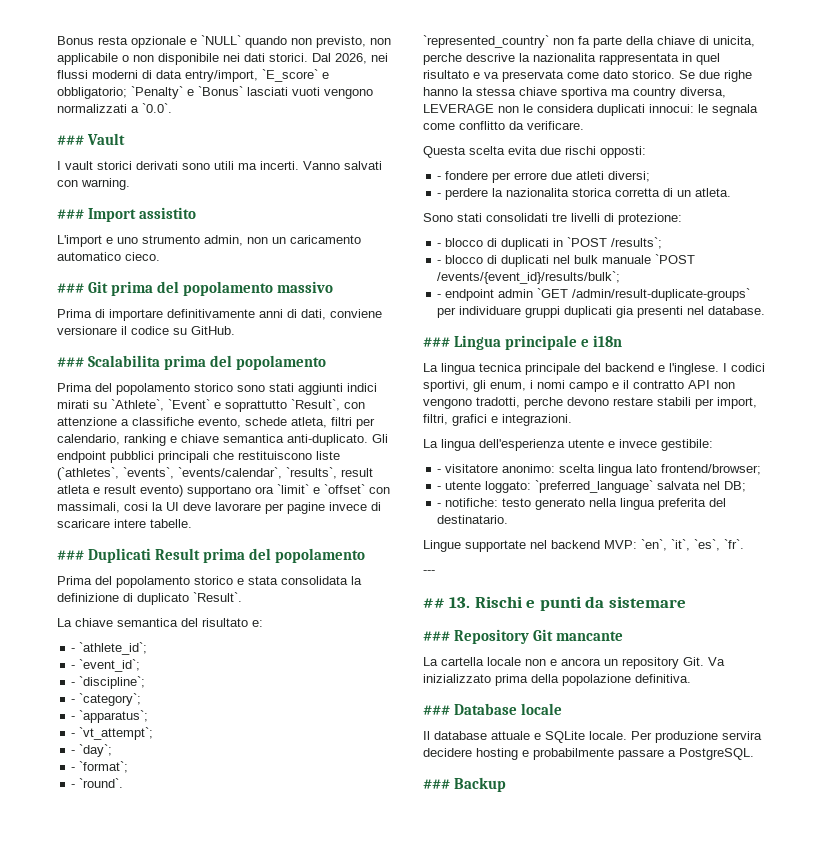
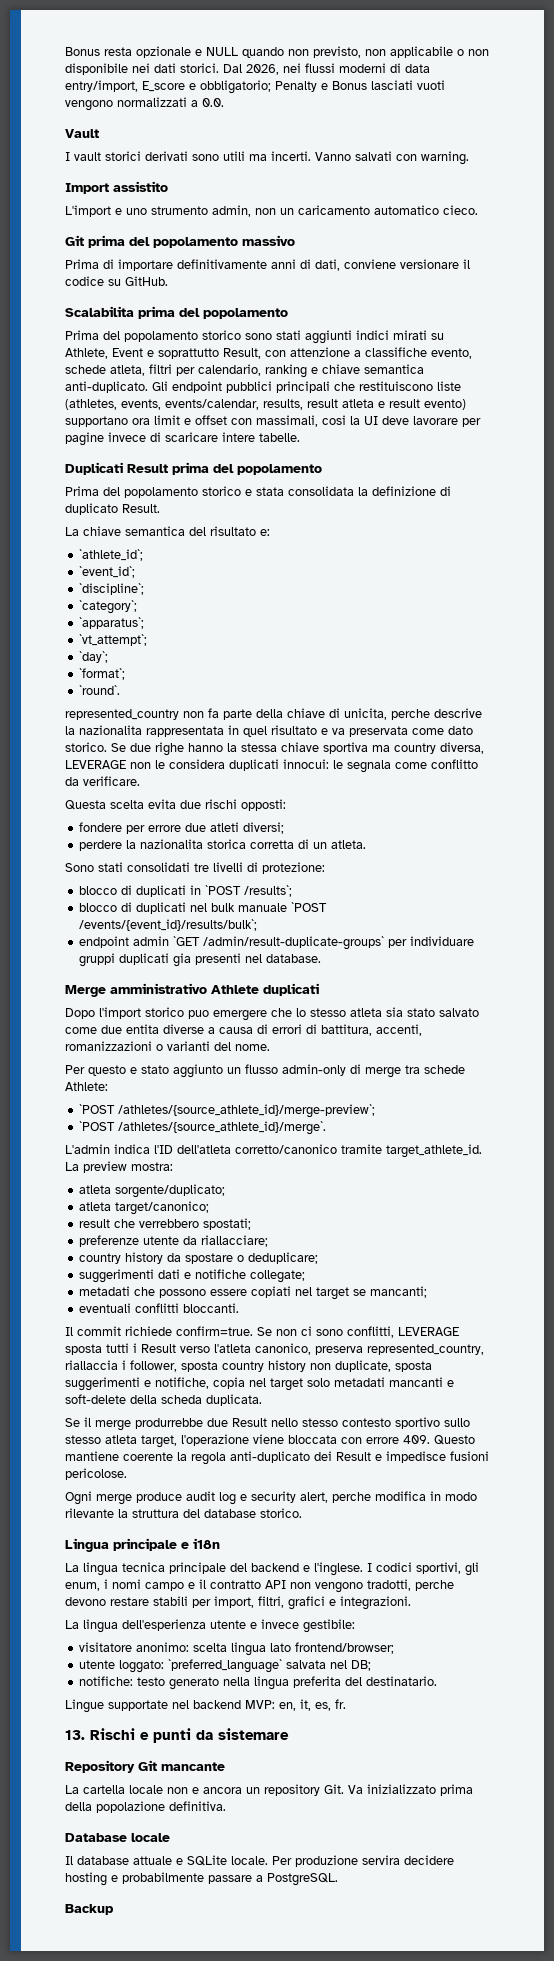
- Bonus resta opzionale e `NULL` quando non previsto, non applicabile o non disponibile nei dati storici.
+ Bonus resta opzionale e NULL quando non previsto, non applicabile o non disponibile nei dati storici.
- Dal 2026, nei flussi moderni di data entry/import, `E_score` e obbligatorio; `Penalty` e `Bonus` lasciati vuoti vengono normalizzati a `0.0`.
- ### Vault
+ Dal 2026, nei flussi moderni di data entry/import, E_score e obbligatorio; Penalty e Bonus lasciati vuoti vengono normalizzati a 0.0.
+ Vault
- ### Import assistito
+ Import assistito
- ### Git prima del popolamento massivo
+ Git prima del popolamento massivo
- ### Scalabilita prima del popolamento
+ Scalabilita prima del popolamento
- Prima del popolamento storico sono stati aggiunti indici mirati su `Athlete`, `Event` e soprattutto `Result`, con attenzione a classifiche evento, schede atleta, filtri per calendario, ranking e chiave semantica anti-duplicato.
+ Prima del popolamento storico sono stati aggiunti indici mirati su Athlete, Event e soprattutto Result, con attenzione a classifiche evento, schede atleta, filtri per calendario, ranking e chiave semantica anti-duplicato.
- Gli endpoint pubblici principali che restituiscono liste (`athletes`, `events`, `events/calendar`, `results`, result atleta e result evento) supportano ora `limit` e `offset` con massimali, cosi la UI deve lavorare per pagine invece di scaricare intere tabelle.
+ Gli endpoint pubblici principali che restituiscono liste (athletes, events, events/calendar, results, result atleta e result evento) supportano ora limit e offset con massimali, cosi la UI deve lavorare per pagine invece di scaricare intere tabelle.
- ### Duplicati Result prima del popolamento
+ Duplicati Result prima del popolamento
- Prima del popolamento storico e stata consolidata la definizione di duplicato `Result`.
+ Prima del popolamento storico e stata consolidata la definizione di duplicato Result.
- - `athlete_id`;
+ `athlete_id`;
- - `event_id`;
+ `event_id`;
- - `discipline`;
+ `discipline`;
- - `category`;
+ `category`;
- - `apparatus`;
+ `apparatus`;
- - `vt_attempt`;
+ `vt_attempt`;
- - `day`;
+ `day`;
- - `format`;
+ `format`;
- - `round`.
+ `round`.
- `represented_country` non fa parte della chiave di unicita, perche descrive la nazionalita rappresentata in quel risultato e va preservata come dato storico.
+ represented_country non fa parte della chiave di unicita, perche descrive la nazionalita rappresentata in quel risultato e va preservata come dato storico.
- - fondere per errore due atleti diversi;
+ fondere per errore due atleti diversi;
- - perdere la nazionalita storica corretta di un atleta.
+ perdere la nazionalita storica corretta di un atleta.
- - blocco di duplicati in `POST /results`;
+ blocco di duplicati in `POST /results`;
- - blocco di duplicati nel bulk manuale `POST /events/{event_id}/results/bulk`;
+ blocco di duplicati nel bulk manuale `POST /events/{event_id}/results/bulk`;
- - endpoint admin `GET /admin/result-duplicate-groups` per individuare gruppi duplicati gia presenti nel database.
+ endpoint admin `GET /admin/result-duplicate-groups` per individuare gruppi duplicati gia presenti nel database.
- ### Lingua principale e i18n
+ Merge amministrativo Athlete duplicati
+ Dopo l'import storico puo emergere che lo stesso atleta sia stato salvato come due entita diverse a causa di errori di battitura, accenti, romanizzazioni o varianti del nome.
+ Per questo e stato aggiunto un flusso admin-only di merge tra schede Athlete:
+ `POST /athletes/{source_athlete_id}/merge-preview`;
+ `POST /athletes/{source_athlete_id}/merge`.
+ L'admin indica l'ID dell'atleta corretto/canonico tramite target_athlete_id. La preview mostra:
+ atleta sorgente/duplicato;
+ atleta target/canonico;
+ result che verrebbero spostati;
+ preferenze utente da riallacciare;
+ country history da spostare o deduplicare;
+ suggerimenti dati e notifiche collegate;
+ metadati che possono essere copiati nel target se mancanti;
+ eventuali conflitti bloccanti.
+ Il commit richiede confirm=true. Se non ci sono conflitti, LEVERAGE sposta tutti i Result verso l'atleta canonico, preserva represented_country, riallaccia i follower, sposta country history non duplicate, sposta suggerimenti e notifiche, copia nel target solo metadati mancanti e soft-delete della scheda duplicata.
+ Se il merge produrrebbe due Result nello stesso contesto sportivo sullo stesso atleta target, l'operazione viene bloccata con errore 409. Questo mantiene coerente la regola anti-duplicato dei Result e impedisce fusioni pericolose.
+ Ogni merge produce audit log e security alert, perche modifica in modo rilevante la struttura del database storico.
+ Lingua principale e i18n
- - visitatore anonimo: scelta lingua lato frontend/browser;
+ visitatore anonimo: scelta lingua lato frontend/browser;
- - utente loggato: `preferred_language` salvata nel DB;
+ utente loggato: `preferred_language` salvata nel DB;
- - notifiche: testo generato nella lingua preferita del destinatario.
+ notifiche: testo generato nella lingua preferita del destinatario.
- Lingue supportate nel backend MVP: `en`, `it`, `es`, `fr`.
- ---
- ## 13. Rischi e punti da sistemare
+ Lingue supportate nel backend MVP: en, it, es, fr.
+ 13. Rischi e punti da sistemare
- ### Repository Git mancante
+ Repository Git mancante
- ### Database locale
+ Database locale
- ### Backup
+ Backup

